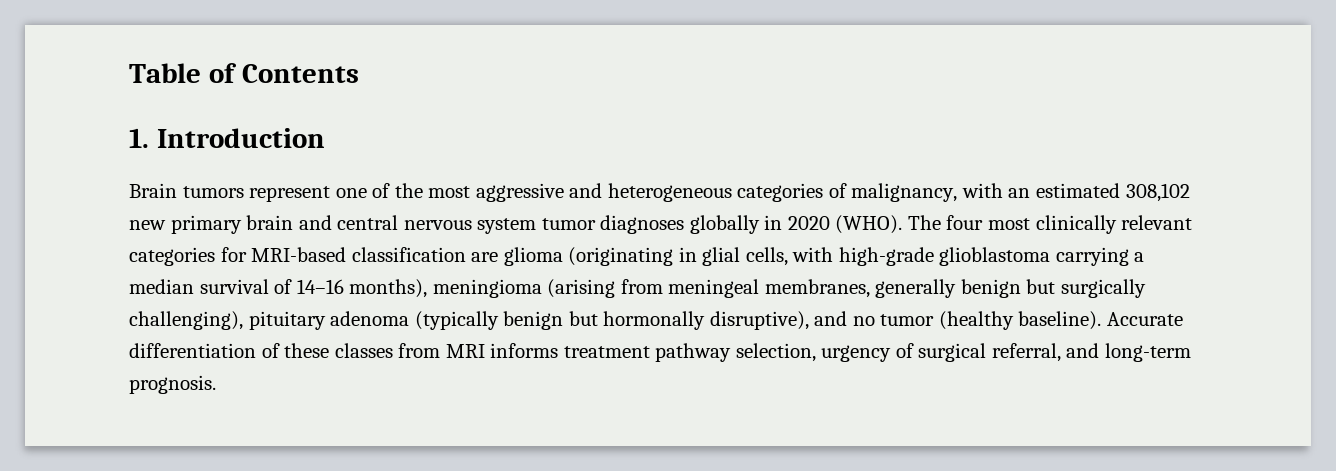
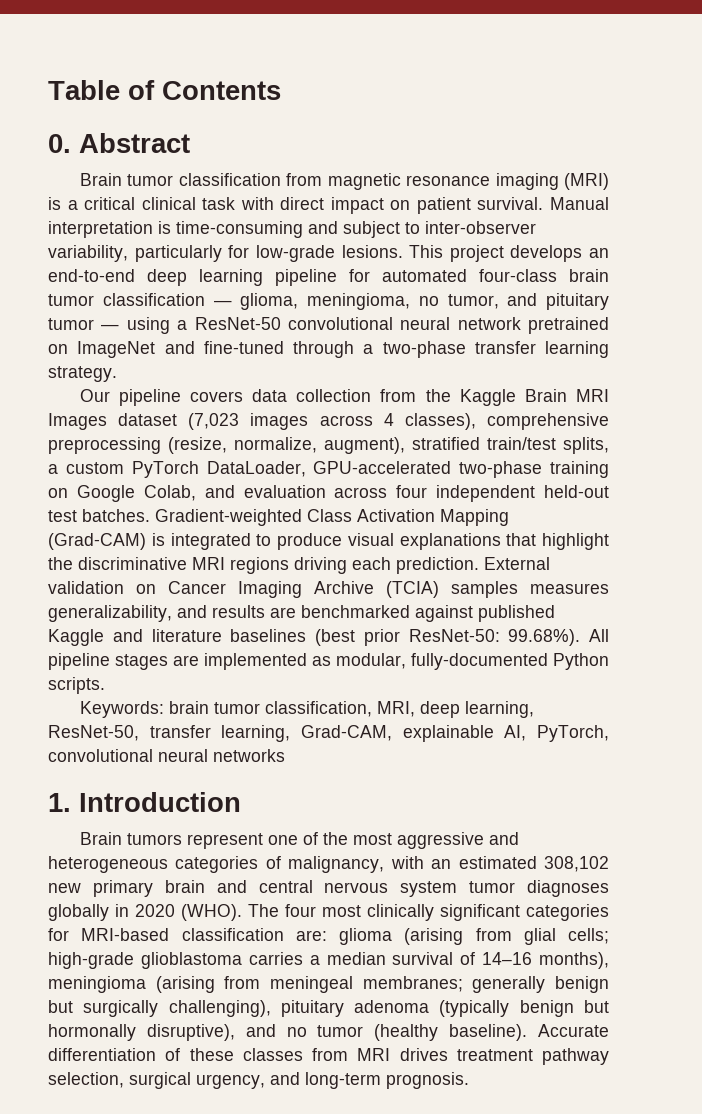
+ 0. Abstract
+ Brain tumor classification from magnetic resonance imaging (MRI) is a critical clinical task with direct impact on patient survival. Manual interpretation is time-consuming and subject to inter-observer variability, particularly for low-grade lesions. This project develops an end-to-end deep learning pipeline for automated four-class brain tumor classification — glioma, meningioma, no tumor, and pituitary tumor — using a ResNet-50 convolutional neural network pretrained on ImageNet and fine-tuned through a two-phase transfer learning strategy.
+ Our pipeline covers data collection from the Kaggle Brain MRI Images dataset (7,023 images across 4 classes), comprehensive preprocessing (resize, normalize, augment), stratified train/test splits, a custom PyTorch DataLoader, GPU-accelerated two-phase training on Google Colab, and evaluation across four independent held-out test batches. Gradient-weighted Class Activation Mapping (Grad-CAM) is integrated to produce visual explanations that highlight the discriminative MRI regions driving each prediction. External validation on Cancer Imaging Archive (TCIA) samples measures generalizability, and results are benchmarked against published Kaggle and literature baselines (best prior ResNet-50: 99.68%). All pipeline stages are implemented as modular, fully-documented Python scripts.
+ Keywords: brain tumor classification, MRI, deep learning, ResNet-50, transfer learning, Grad-CAM, explainable AI, PyTorch, convolutional neural networks
- The four most clinically relevant categories for MRI-based classification are glioma (originating in glial cells, with high-grade glioblastoma carrying a median survival of 14–16 months), meningioma (arising from meningeal membranes, generally benign but surgically challenging), pituitary adenoma (typically benign but hormonally disruptive), and no tumor (healthy baseline).
+ The four most clinically significant categories for MRI-based classification are: glioma (arising from glial cells; high-grade glioblastoma carries a median survival of 14–16 months), meningioma (arising from meningeal membranes; generally benign but surgically challenging), pituitary adenoma (typically benign but hormonally disruptive), and no tumor (healthy baseline).
- Accurate differentiation of these classes from MRI informs treatment pathway selection, urgency of surgical referral, and long-term prognosis.
+ Accurate differentiation of these classes from MRI drives treatment pathway selection, surgical urgency, and long-term prognosis.

